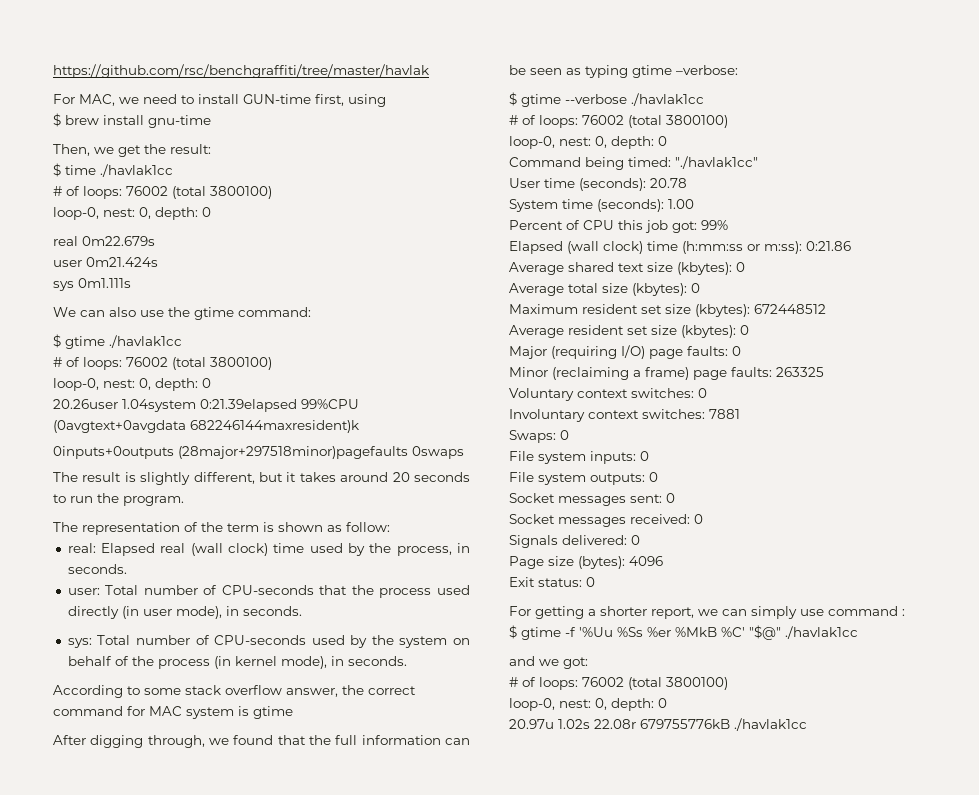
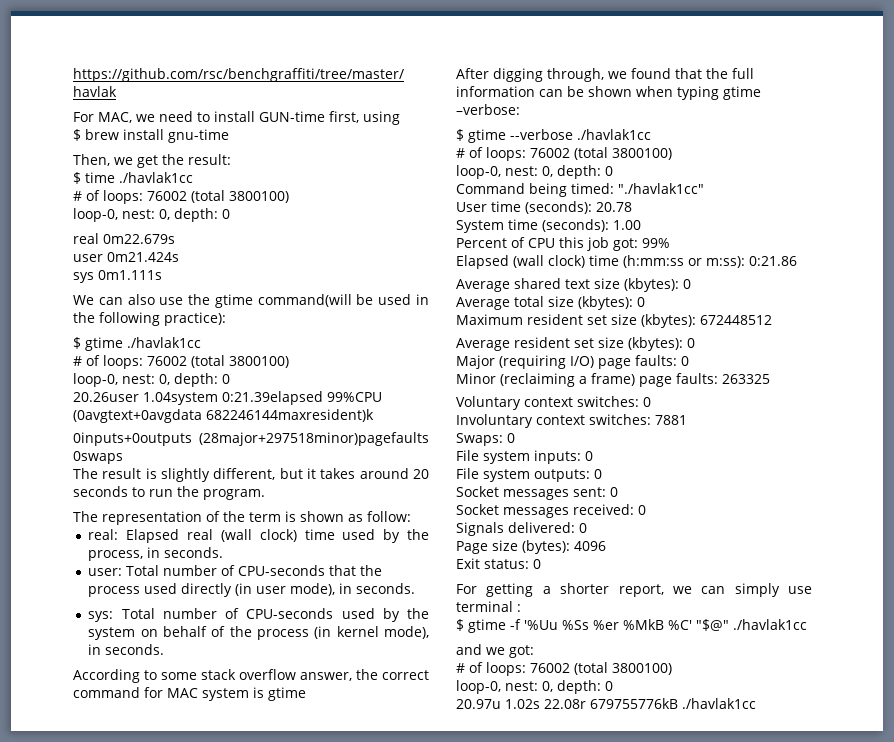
- We can also use the gtime command:
+ We can also use the gtime command(will be used in the following practice):
- After digging through, we found that the full information can be seen as typing gtime –verbose:
+ After digging through, we found that the full information can be shown when typing gtime –verbose:
- For getting a shorter report, we can simply use command :
+ For getting a shorter report, we can simply use terminal :

